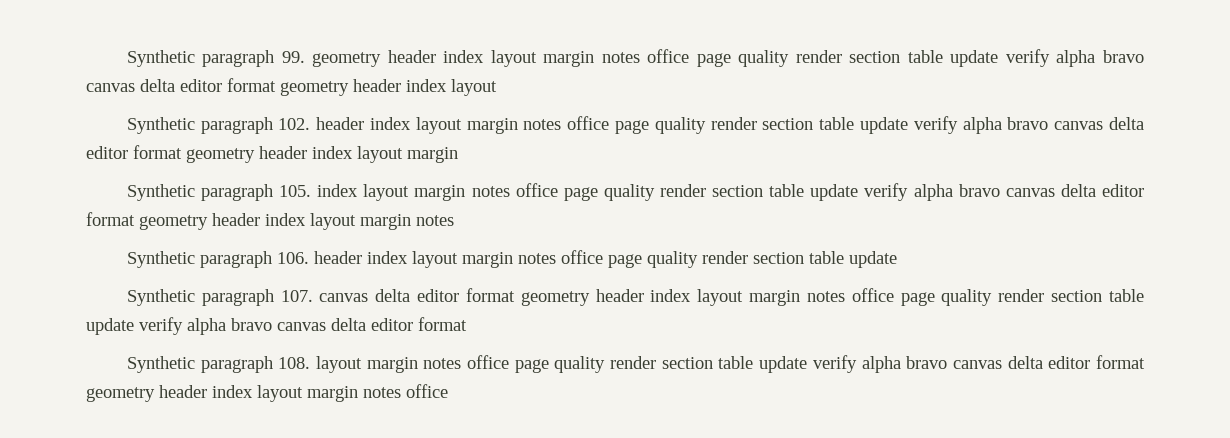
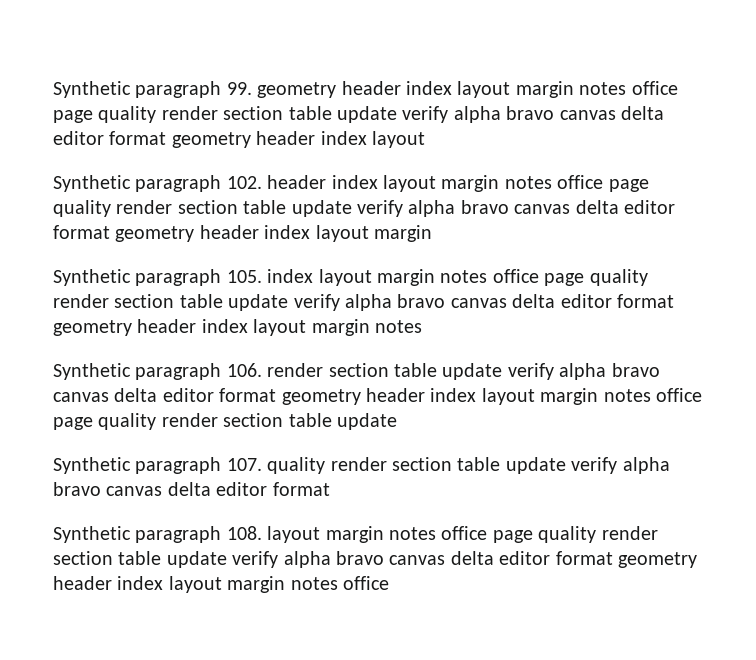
- Synthetic paragraph 106. header index layout margin notes office page quality render section table update
+ Synthetic paragraph 106. render section table update verify alpha bravo canvas delta editor format geometry header index layout margin notes office page quality render section table update
- Synthetic paragraph 107. canvas delta editor format geometry header index layout margin notes office page quality render section table update verify alpha bravo canvas delta editor format
+ Synthetic paragraph 107. quality render section table update verify alpha bravo canvas delta editor format

